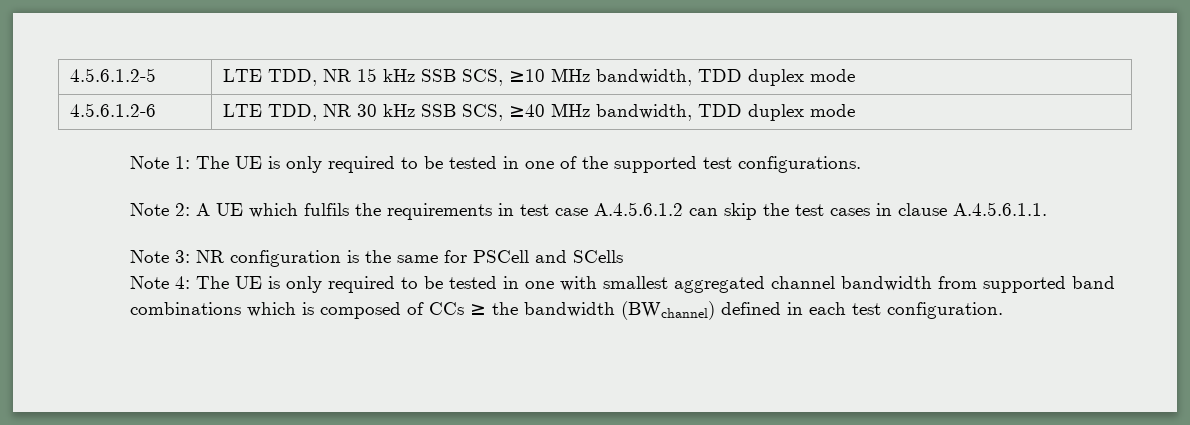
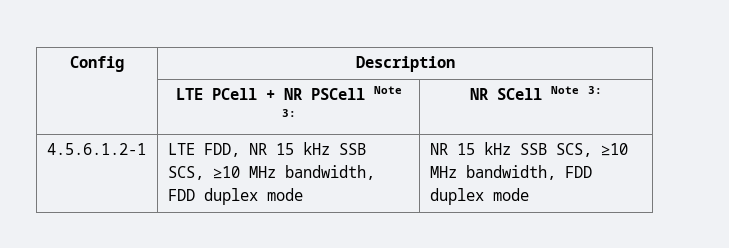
- 4.5.6.1.2-5 | LTE TDD, NR 15 kHz SSB SCS, ≥10 MHz bandwidth, TDD duplex mode
- 4.5.6.1.2-6 | LTE TDD, NR 30 kHz SSB SCS, ≥40 MHz bandwidth, TDD duplex mode
- Note 1: The UE is only required to be tested in one of the supported test configurations.
- Note 2: A UE which fulfils the requirements in test case A.4.5.6.1.2 can skip the test cases in clause A.4.5.6.1.1.
- Note 3: NR configuration is the same for PSCell and SCells
- Note 4: The UE is only required to be tested in one with smallest aggregated channel bandwidth from supported band combinations which is composed of CCs ≥ the bandwidth (BWchannel) defined in each test configuration.
+ Config | Description
+ | LTE PCell + NR PSCell Note 3: | NR SCell Note 3:
+ 4.5.6.1.2-1 | LTE FDD, NR 15 kHz SSB SCS, ≥10 MHz bandwidth, FDD duplex mode | NR 15 kHz SSB SCS, ≥10 MHz bandwidth, FDD duplex mode

